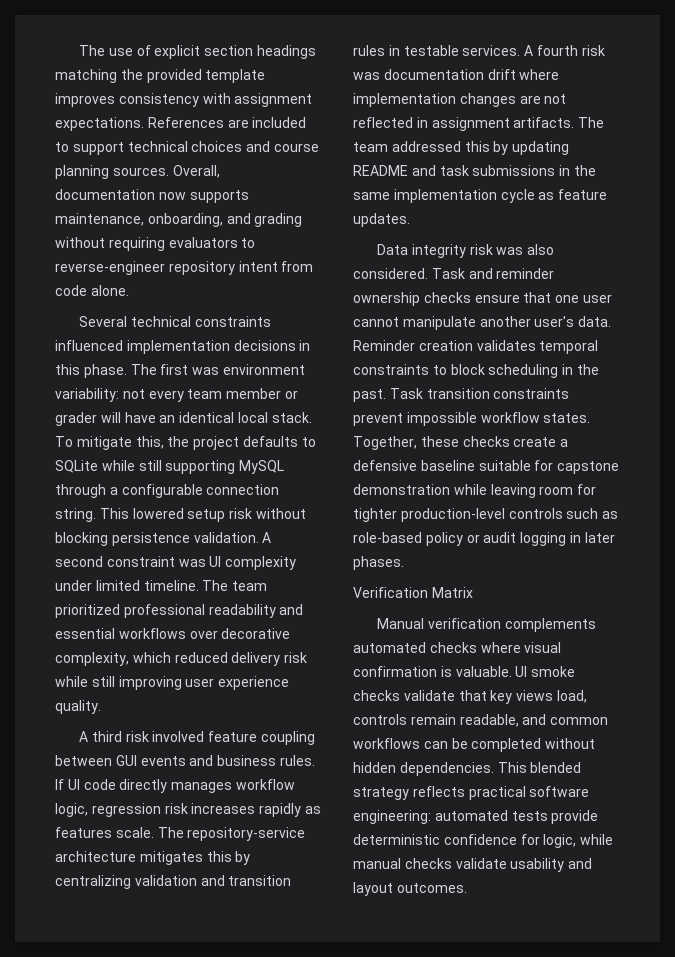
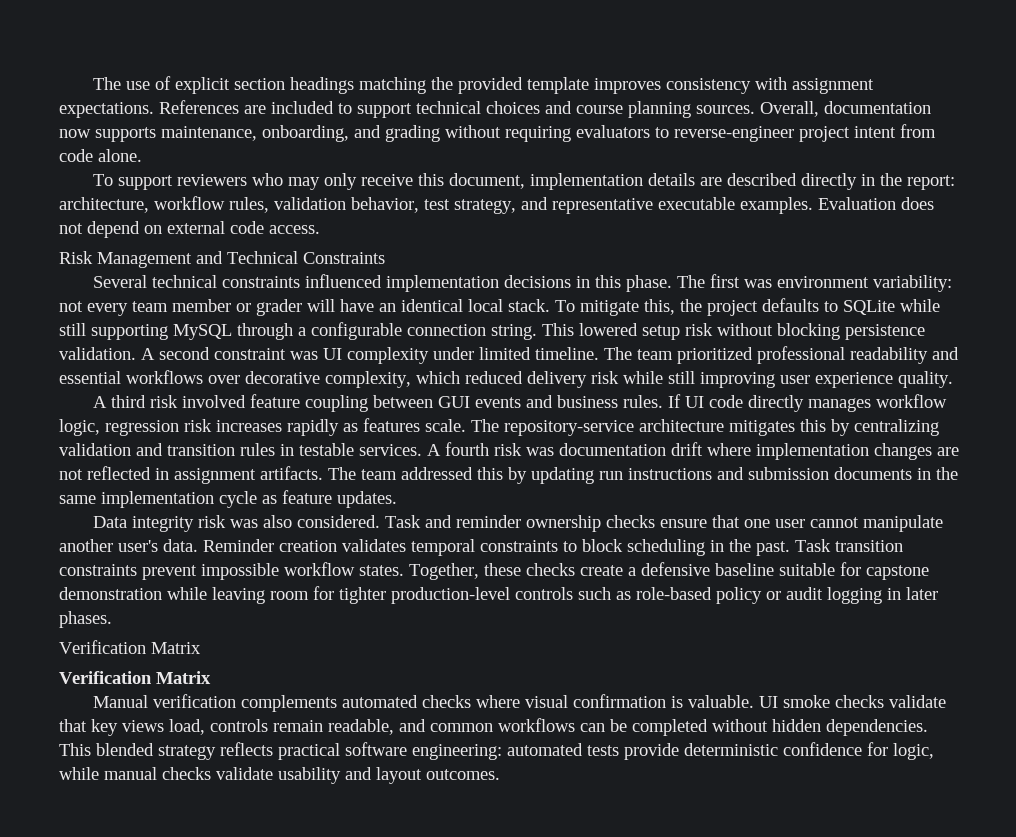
- Overall, documentation now supports maintenance, onboarding, and grading without requiring evaluators to reverse-engineer repository intent from code alone.
+ Overall, documentation now supports maintenance, onboarding, and grading without requiring evaluators to reverse-engineer project intent from code alone.
+ To support reviewers who may only receive this document, implementation details are described directly in the report: architecture, workflow rules, validation behavior, test strategy, and representative executable examples. Evaluation does not depend on external code access.
+ Risk Management and Technical Constraints
- The team addressed this by updating README and task submissions in the same implementation cycle as feature updates.
+ The team addressed this by updating run instructions and submission documents in the same implementation cycle as feature updates.
  Together, these checks create a defensive baseline suitable for capstone demonstration while leaving room for tighter production-level controls such as role-based policy or audit logging in later phases.
+ Verification Matrix

